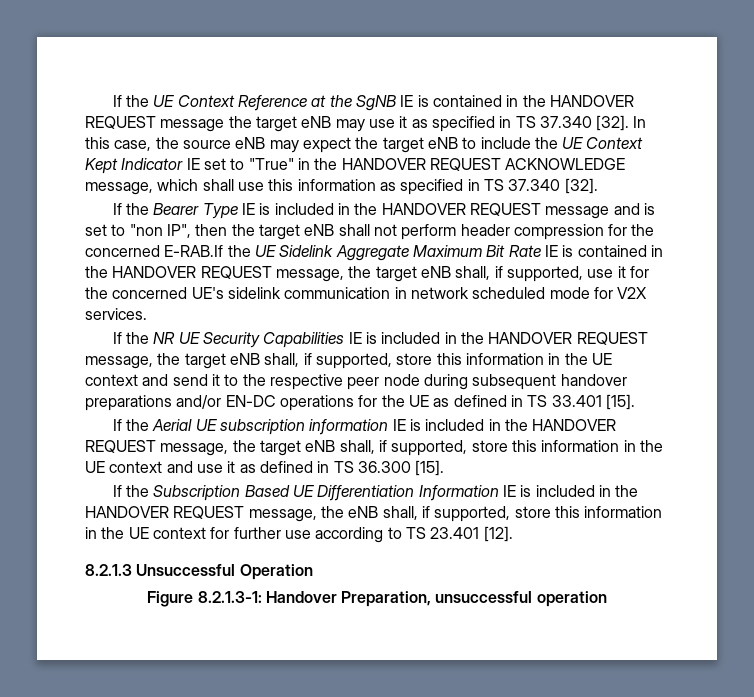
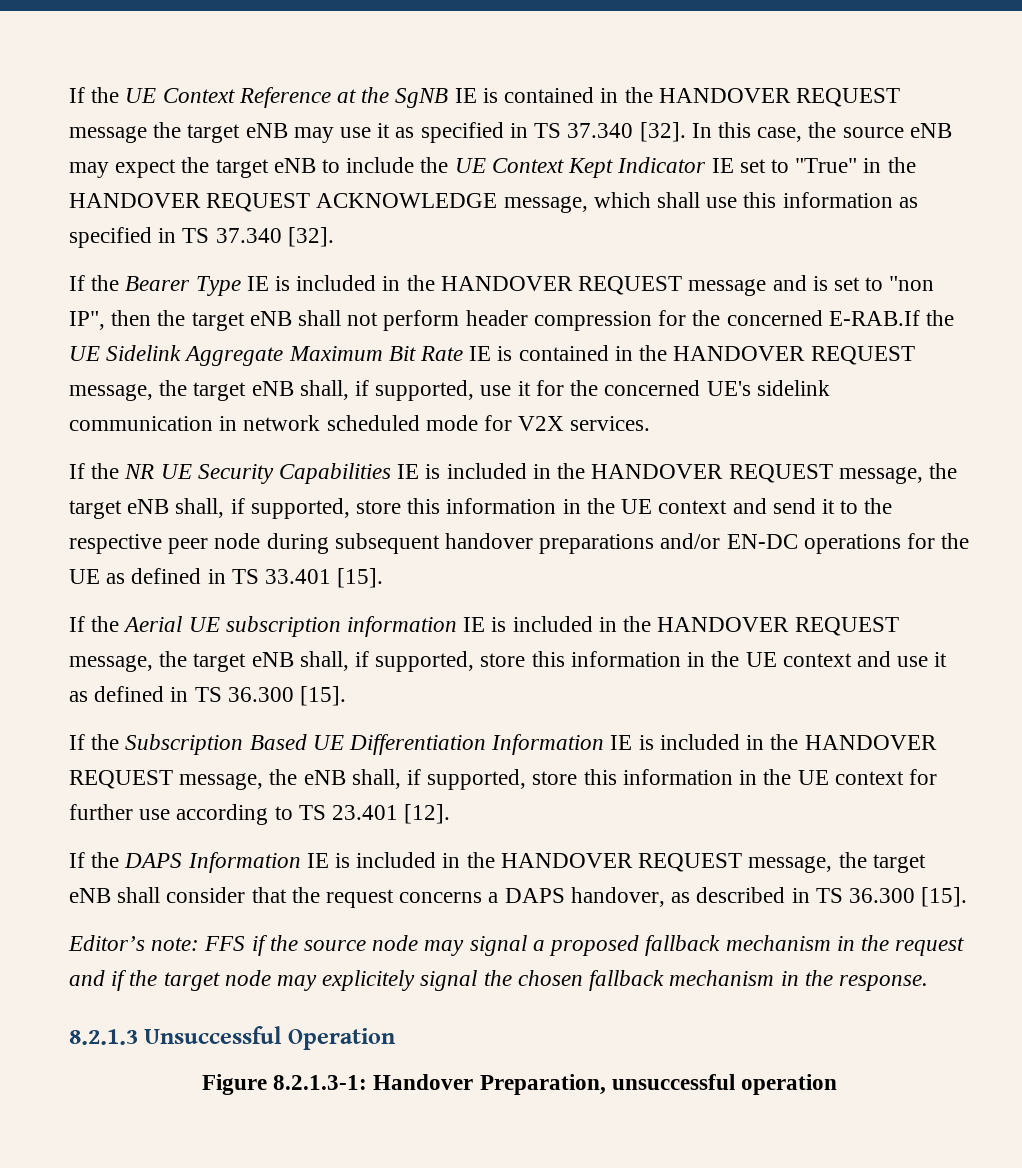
+ If the DAPS Information IE is included in the HANDOVER REQUEST message, the target eNB shall consider that the request concerns a DAPS handover, as described in TS 36.300 [15].
+ Editor’s note: FFS if the source node may signal a proposed fallback mechanism in the request and if the target node may explicitely signal the chosen fallback mechanism in the response.

